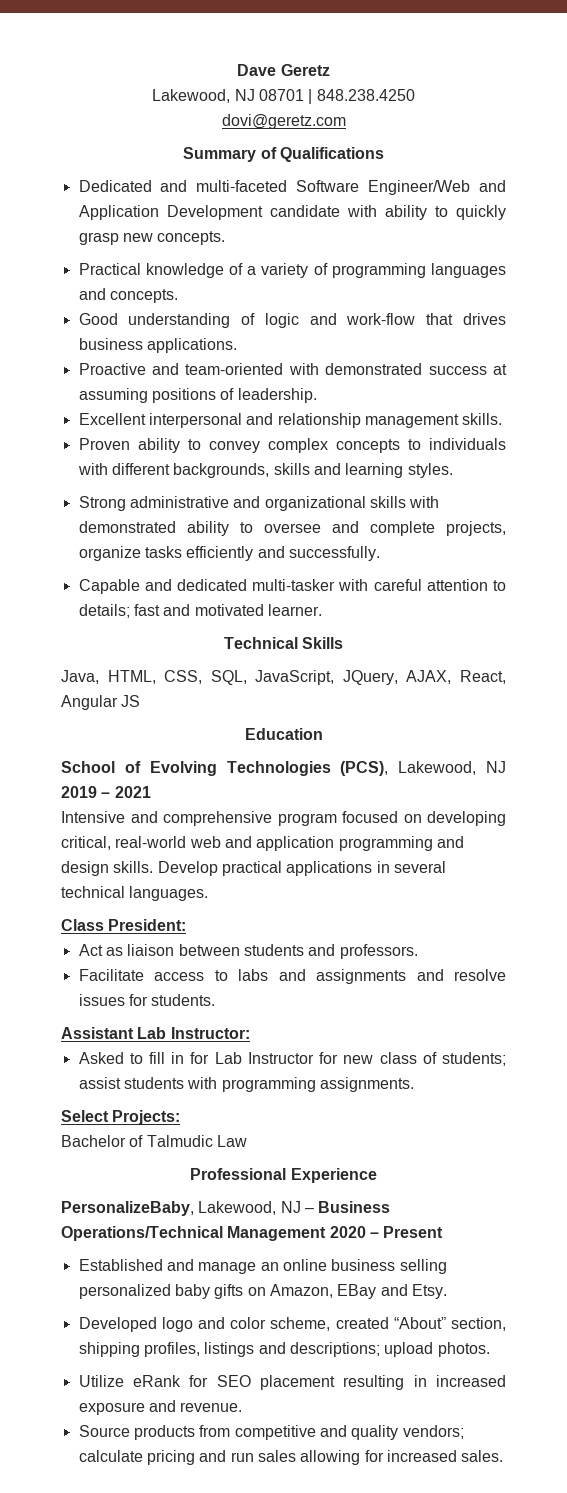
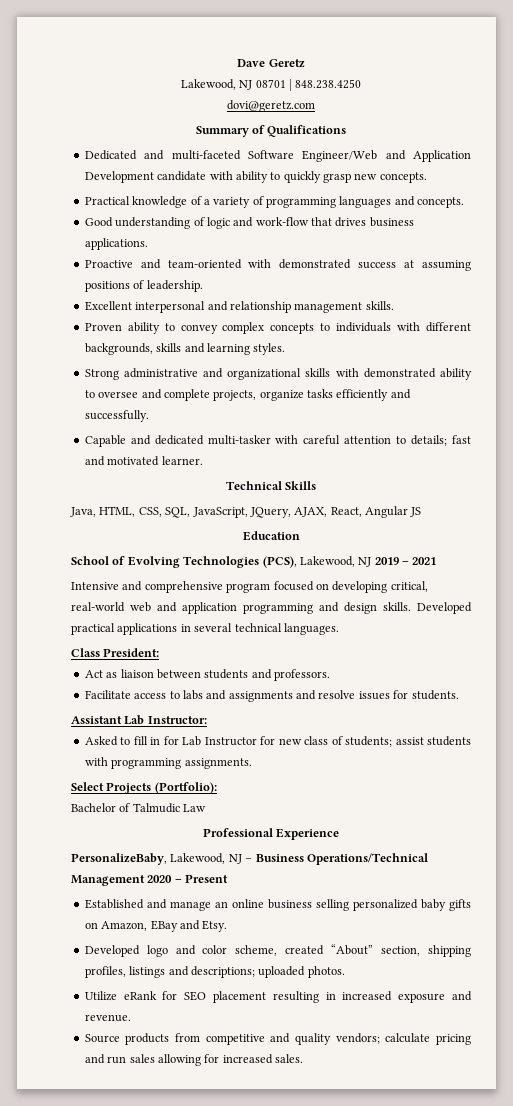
- Develop practical applications in several technical languages.
+ Developed practical applications in several technical languages.
- Select Projects:
+ Select Projects (Portfolio):
- Developed logo and color scheme, created “About” section, shipping profiles, listings and descriptions; upload photos.
+ Developed logo and color scheme, created “About” section, shipping profiles, listings and descriptions; uploaded photos.

